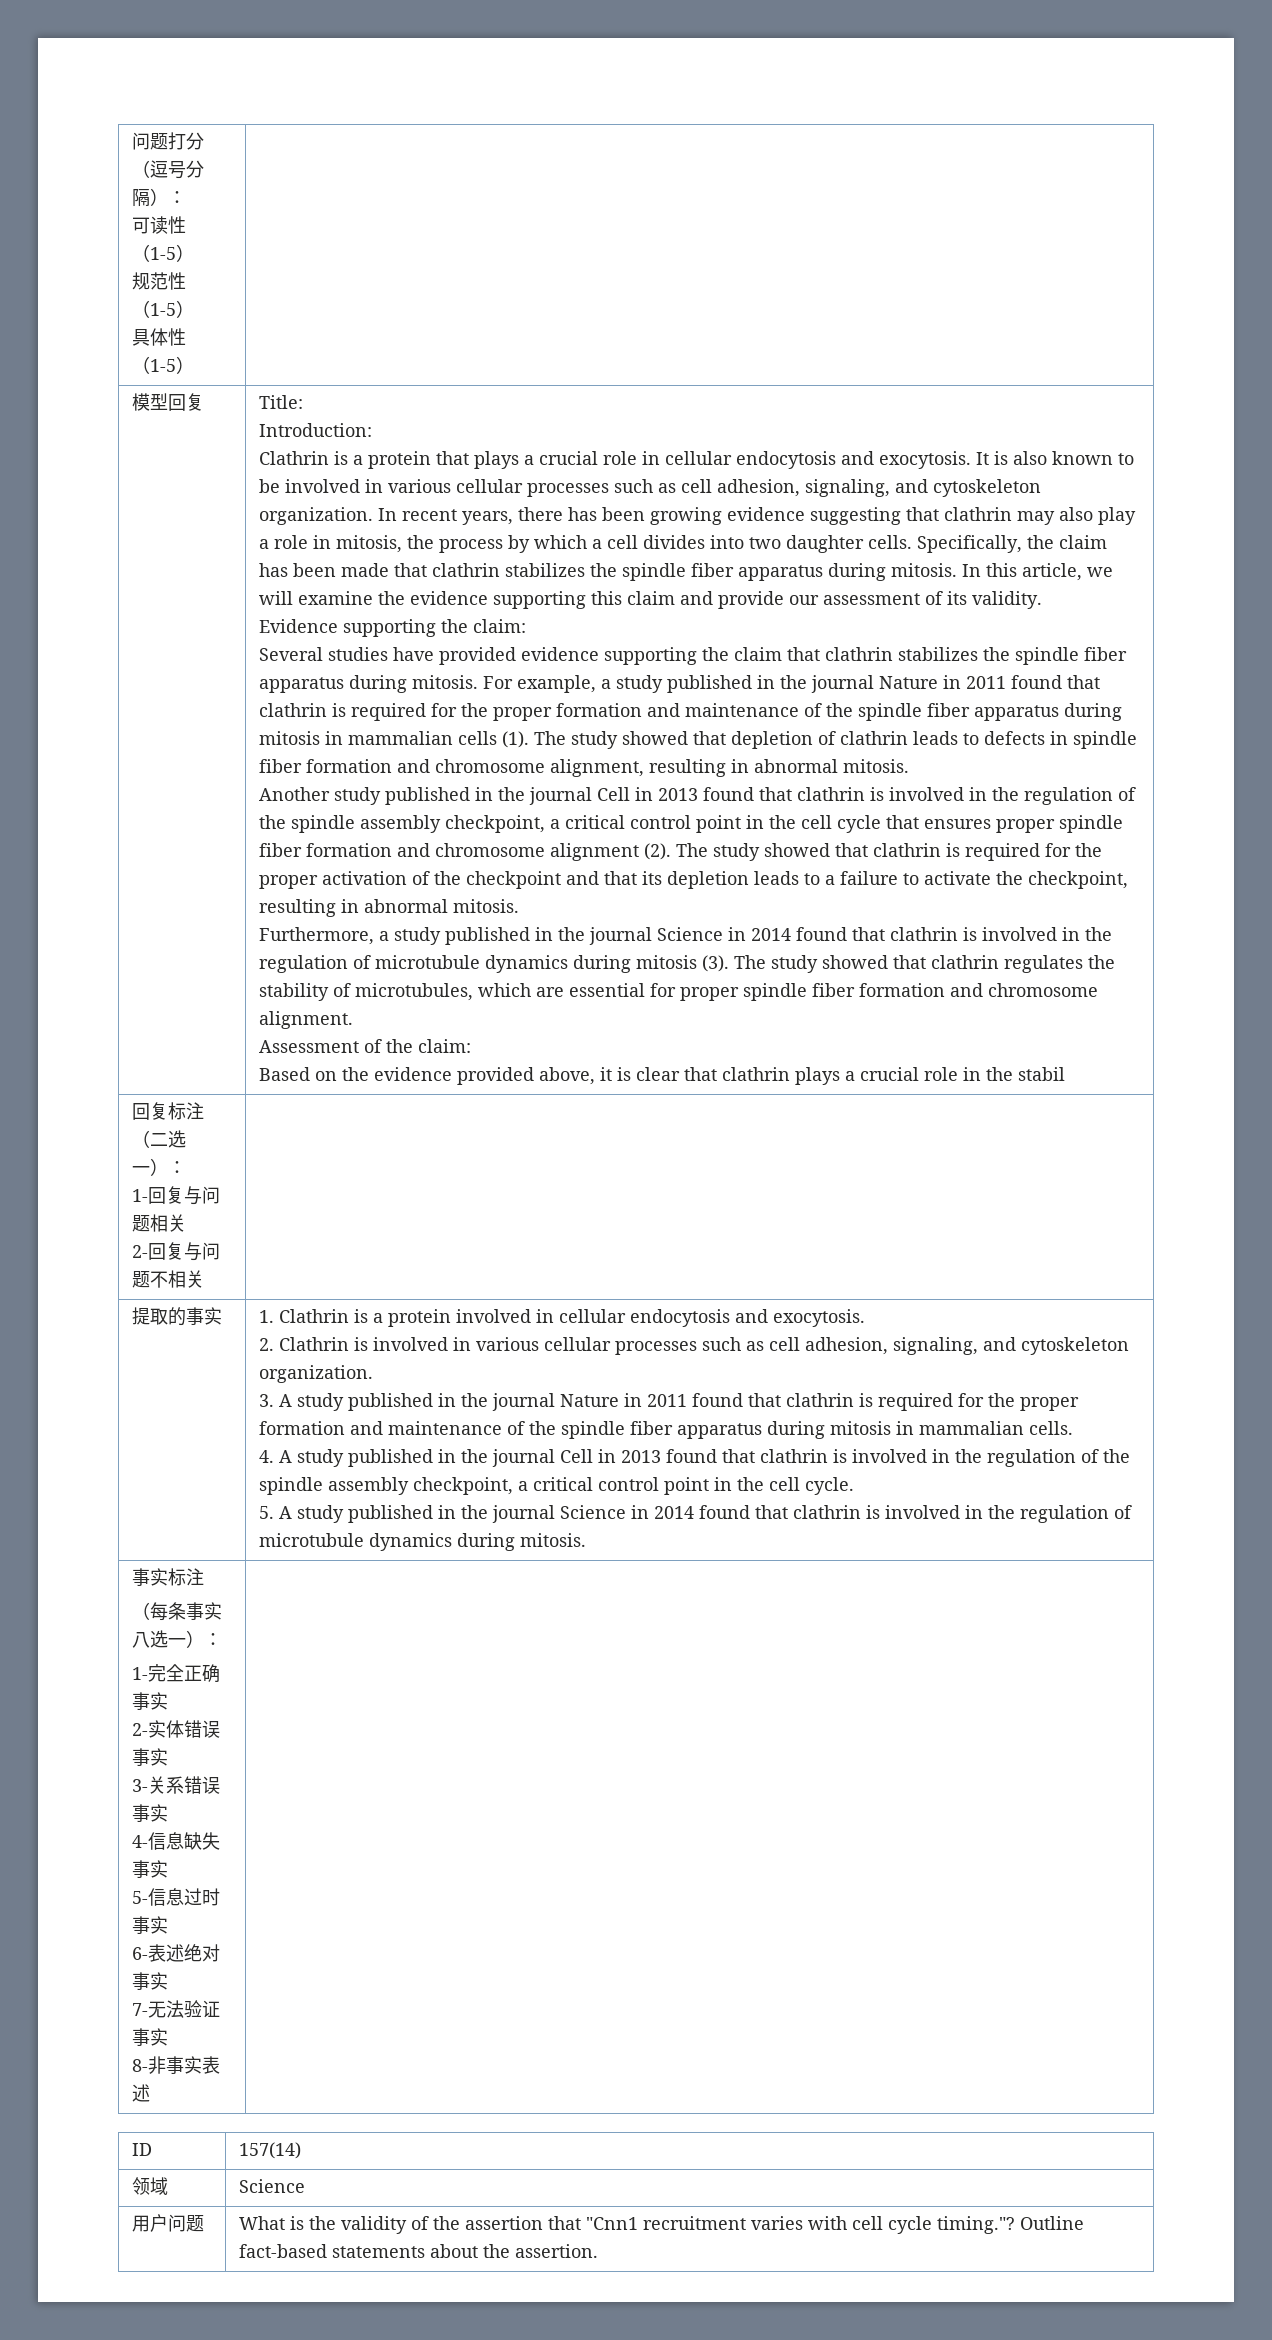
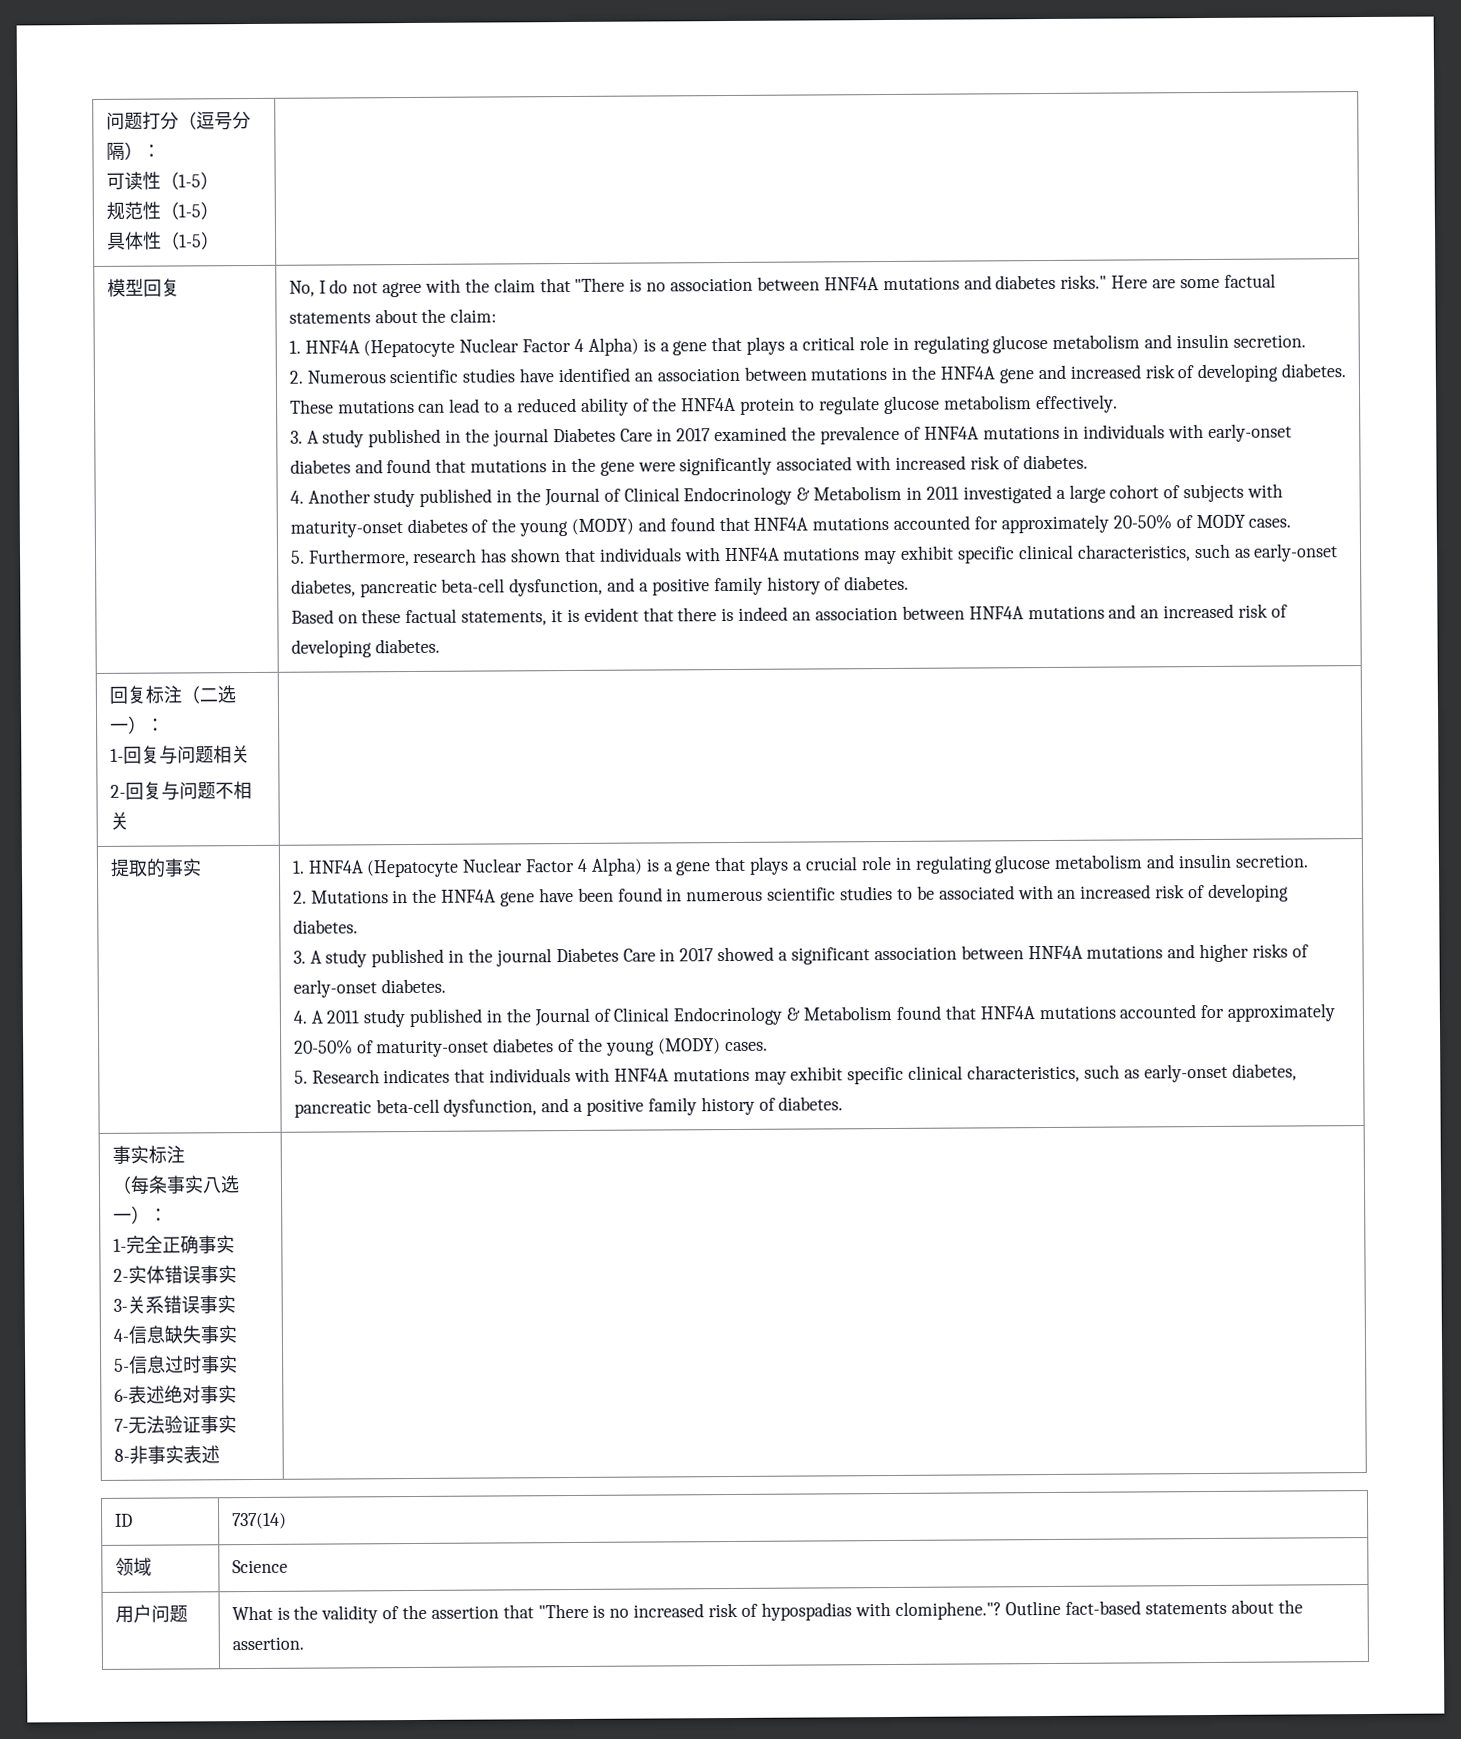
- Title:
- Introduction:
- Clathrin is a protein that plays a crucial role in cellular endocytosis and exocytosis. It is also known to be involved in various cellular processes such as cell adhesion, signaling, and cytoskeleton organization. In recent years, there has been growing evidence suggesting that clathrin may also play a role in mitosis, the process by which a cell divides into two daughter cells. Specifically, the claim has been made that clathrin stabilizes the spindle fiber apparatus during mitosis. In this article, we will examine the evidence supporting this claim and provide our assessment of its validity.
- Evidence supporting the claim:
- Several studies have provided evidence supporting the claim that clathrin stabilizes the spindle fiber apparatus during mitosis. For example, a study published in the journal Nature in 2011 found that clathrin is required for the proper formation and maintenance of the spindle fiber apparatus during mitosis in mammalian cells (1). The study showed that depletion of clathrin leads to defects in spindle fiber formation and chromosome alignment, resulting in abnormal mitosis.
- Another study published in the journal Cell in 2013 found that clathrin is involved in the regulation of the spindle assembly checkpoint, a critical control point in the cell cycle that ensures proper spindle fiber formation and chromosome alignment (2). The study showed that clathrin is required for the proper activation of the checkpoint and that its depletion leads to a failure to activate the checkpoint, resulting in abnormal mitosis.
- Furthermore, a study published in the journal Science in 2014 found that clathrin is involved in the regulation of microtubule dynamics during mitosis (3). The study showed that clathrin regulates the stability of microtubules, which are essential for proper spindle fiber formation and chromosome alignment.
- Assessment of the claim:
- Based on the evidence provided above, it is clear that clathrin plays a crucial role in the stabil
+ No, I do not agree with the claim that "There is no association between HNF4A mutations and diabetes risks." Here are some factual statements about the claim:
+ 1. HNF4A (Hepatocyte Nuclear Factor 4 Alpha) is a gene that plays a critical role in regulating glucose metabolism and insulin secretion.
+ 2. Numerous scientific studies have identified an association between mutations in the HNF4A gene and increased risk of developing diabetes. These mutations can lead to a reduced ability of the HNF4A protein to regulate glucose metabolism effectively.
+ 3. A study published in the journal Diabetes Care in 2017 examined the prevalence of HNF4A mutations in individuals with early-onset diabetes and found that mutations in the gene were significantly associated with increased risk of diabetes.
+ 4. Another study published in the Journal of Clinical Endocrinology & Metabolism in 2011 investigated a large cohort of subjects with maturity-onset diabetes of the young (MODY) and found that HNF4A mutations accounted for approximately 20-50% of MODY cases.
+ 5. Furthermore, research has shown that individuals with HNF4A mutations may exhibit specific clinical characteristics, such as early-onset diabetes, pancreatic beta-cell dysfunction, and a positive family history of diabetes.
+ Based on these factual statements, it is evident that there is indeed an association between HNF4A mutations and an increased risk of developing diabetes.
- 1. Clathrin is a protein involved in cellular endocytosis and exocytosis.
- 2. Clathrin is involved in various cellular processes such as cell adhesion, signaling, and cytoskeleton organization.
- 3. A study published in the journal Nature in 2011 found that clathrin is required for the proper formation and maintenance of the spindle fiber apparatus during mitosis in mammalian cells.
+ 1. HNF4A (Hepatocyte Nuclear Factor 4 Alpha) is a gene that plays a crucial role in regulating glucose metabolism and insulin secretion.
+ 2. Mutations in the HNF4A gene have been found in numerous scientific studies to be associated with an increased risk of developing diabetes.
+ 3. A study published in the journal Diabetes Care in 2017 showed a significant association between HNF4A mutations and higher risks of early-onset diabetes.
- 4. A study published in the journal Cell in 2013 found that clathrin is involved in the regulation of the spindle assembly checkpoint, a critical control point in the cell cycle.
- 5. A study published in the journal Science in 2014 found that clathrin is involved in the regulation of microtubule dynamics during mitosis.
+ 4. A 2011 study published in the Journal of Clinical Endocrinology & Metabolism found that HNF4A mutations accounted for approximately 20-50% of maturity-onset diabetes of the young (MODY) cases.
+ 5. Research indicates that individuals with HNF4A mutations may exhibit specific clinical characteristics, such as early-onset diabetes, pancreatic beta-cell dysfunction, and a positive family history of diabetes.
- ID | 157(14)
+ ID | 737(14)
- 用户问题 | What is the validity of the assertion that "Cnn1 recruitment varies with cell cycle timing."? Outline fact-based statements about the assertion.
+ 用户问题 | What is the validity of the assertion that "There is no increased risk of hypospadias with clomiphene."? Outline fact-based statements about the assertion.

